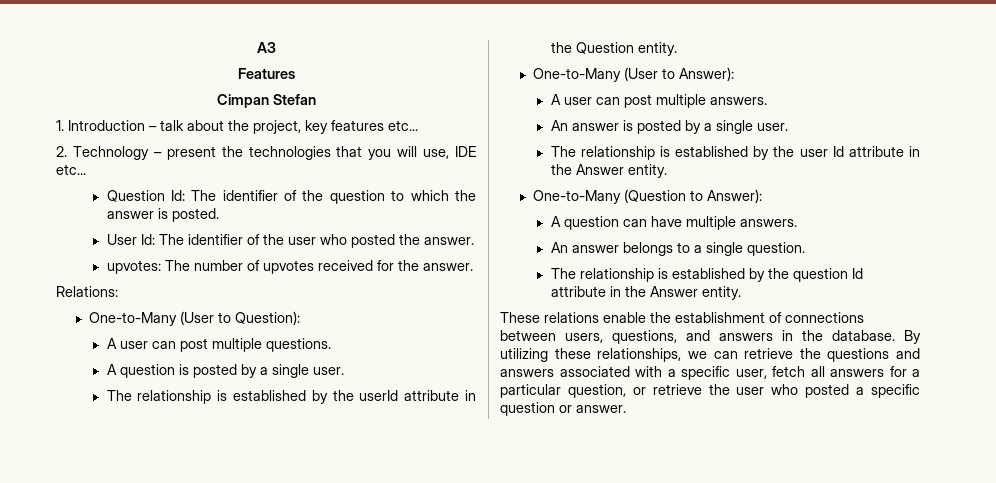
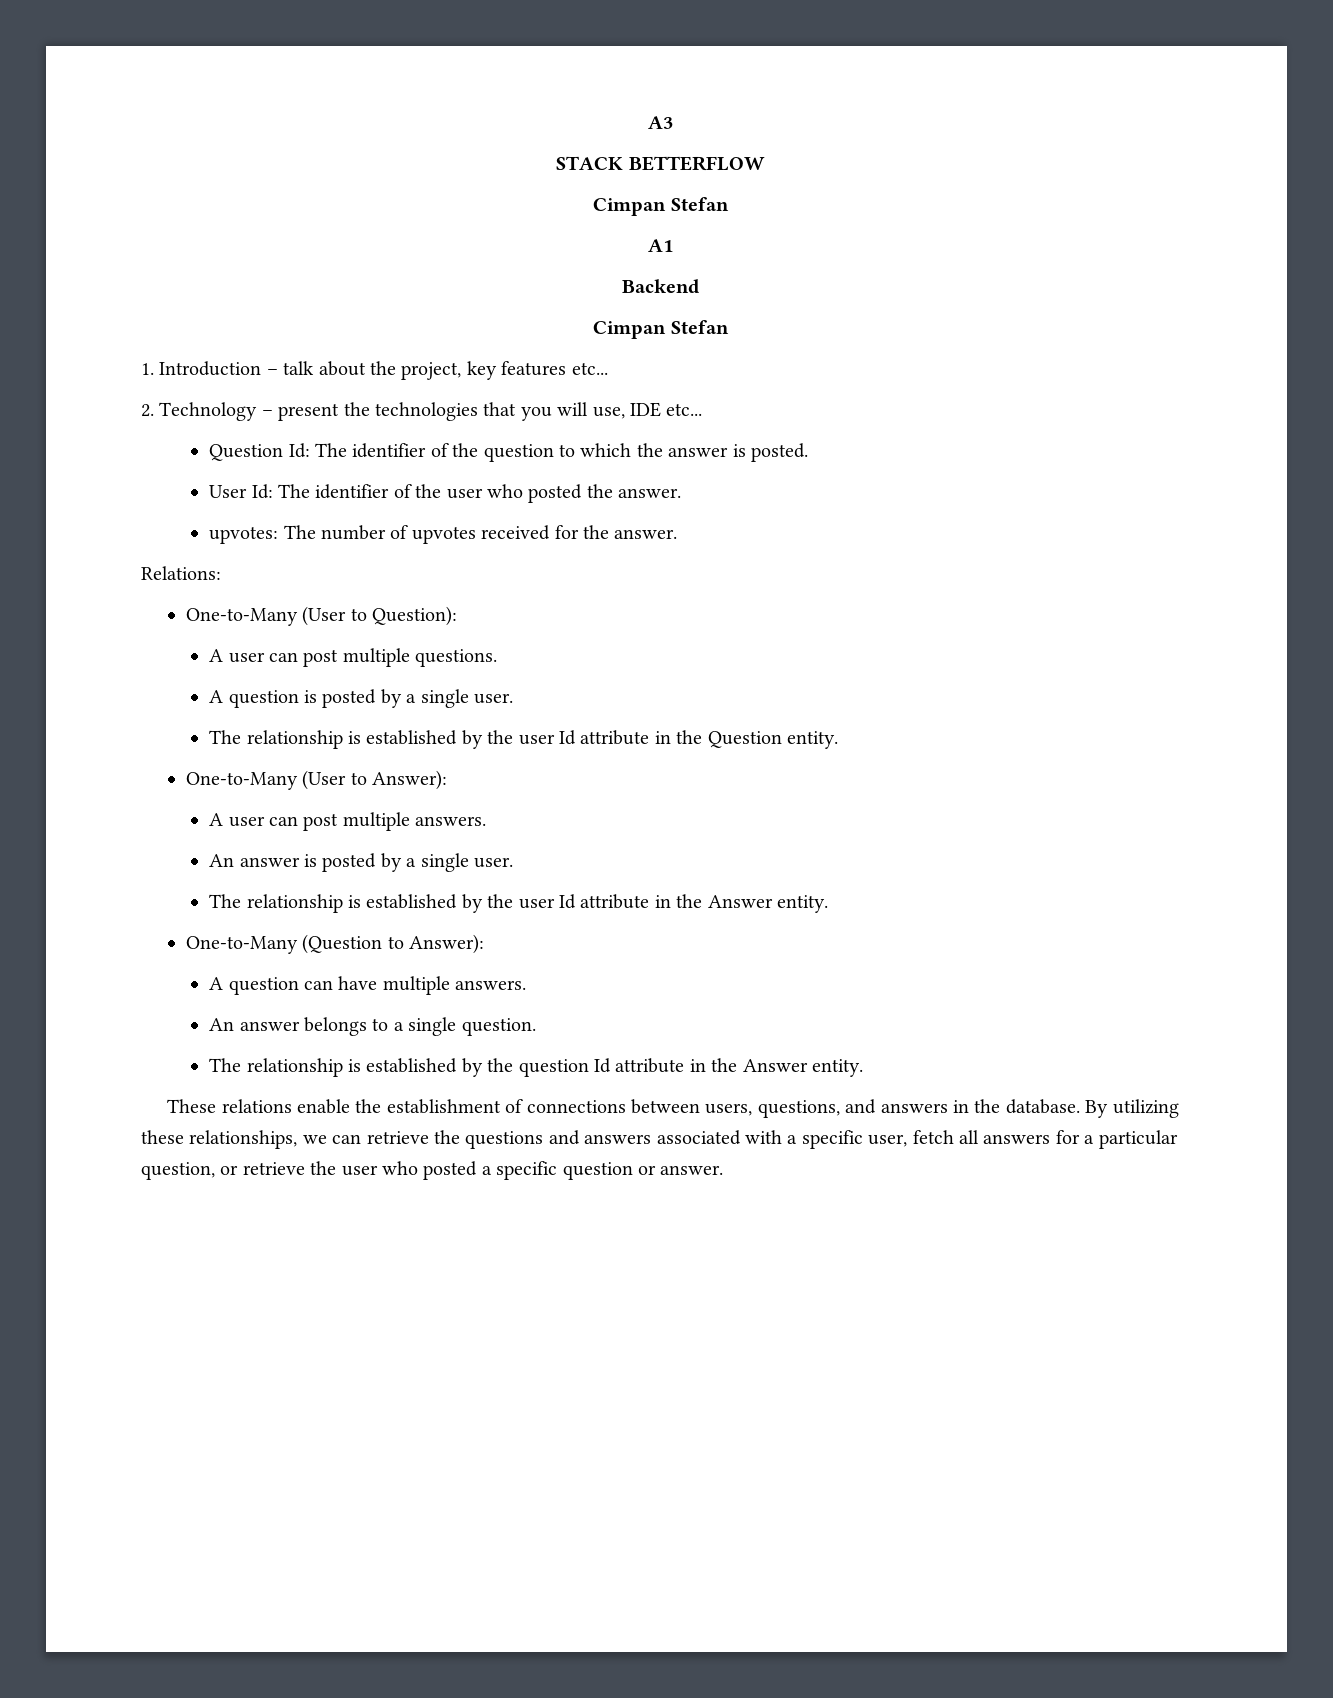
- Features
+ STACK BETTERFLOW
+ Cimpan Stefan
+ A1
+ Backend
- The relationship is established by the userId attribute in the Question entity.
+ The relationship is established by the user Id attribute in the Question entity.

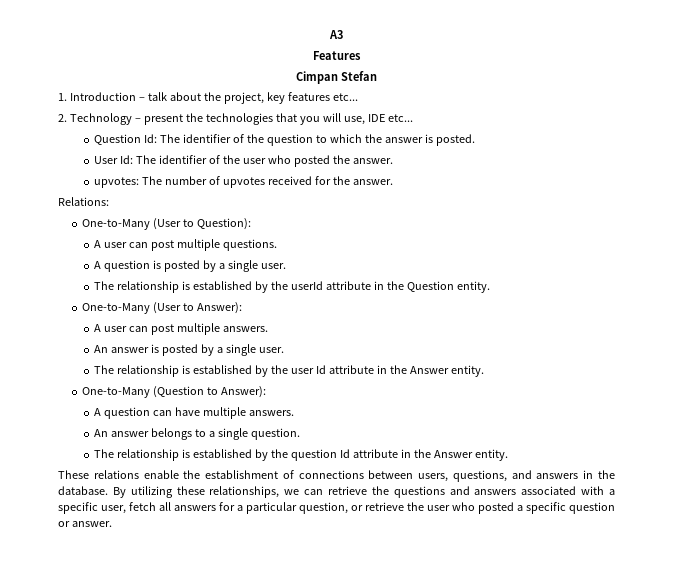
- STACK BETTERFLOW
- Cimpan Stefan
- A1
- Backend
+ Features
- The relationship is established by the user Id attribute in the Question entity.
+ The relationship is established by the userId attribute in the Question entity.

